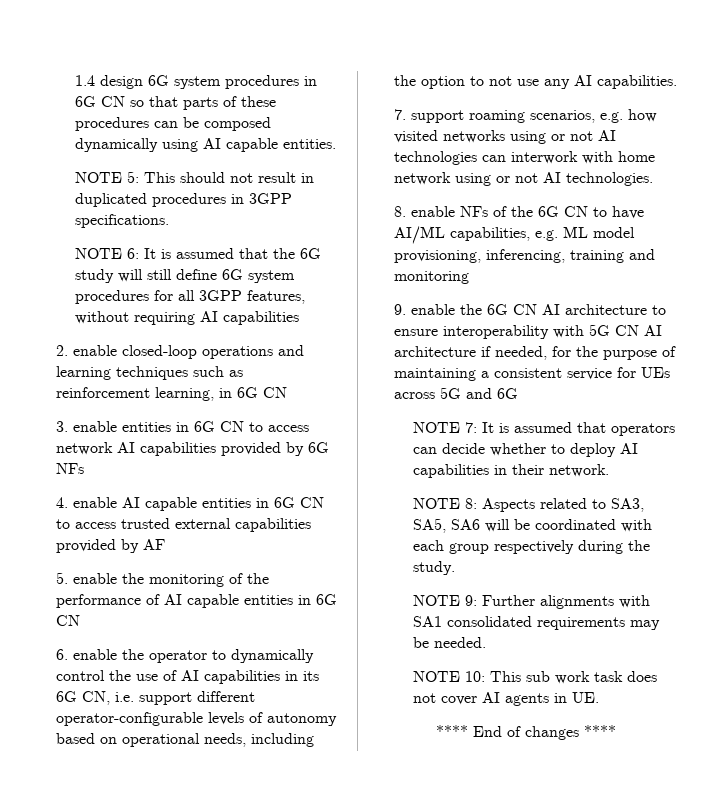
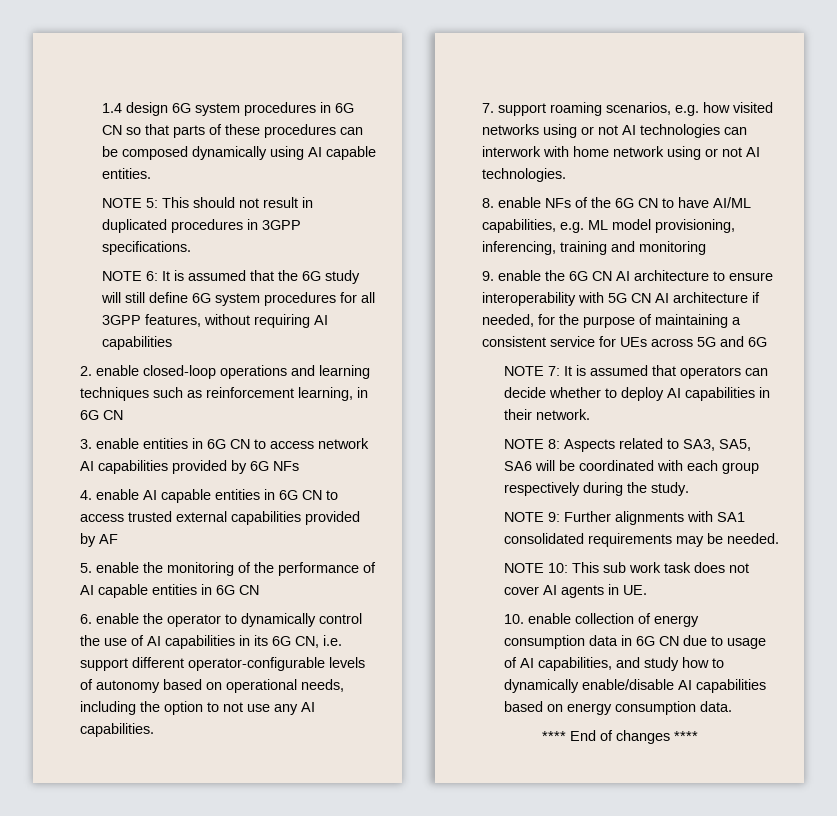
+ 10. enable collection of energy consumption data in 6G CN due to usage of AI capabilities, and study how to dynamically enable/disable AI capabilities based on energy consumption data.

